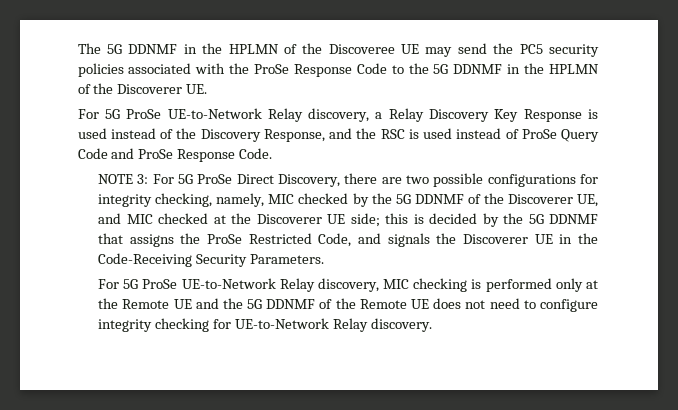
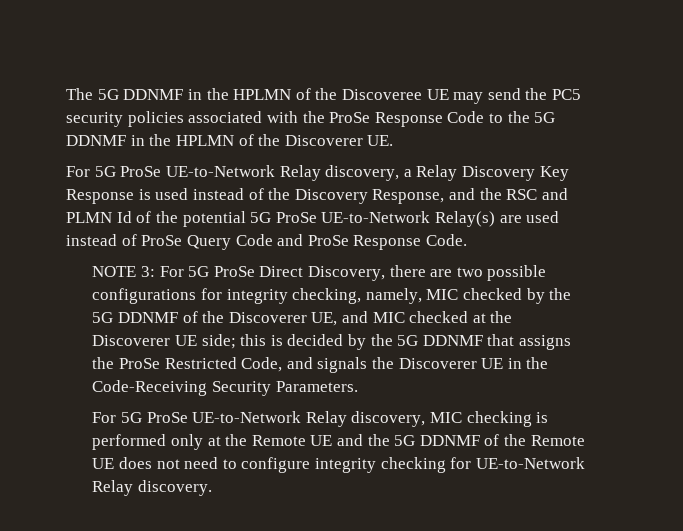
- For 5G ProSe UE-to-Network Relay discovery, a Relay Discovery Key Response is used instead of the Discovery Response, and the RSC is used instead of ProSe Query Code and ProSe Response Code.
+ For 5G ProSe UE-to-Network Relay discovery, a Relay Discovery Key Response is used instead of the Discovery Response, and the RSC and PLMN Id of the potential 5G ProSe UE-to-Network Relay(s) are used instead of ProSe Query Code and ProSe Response Code.

